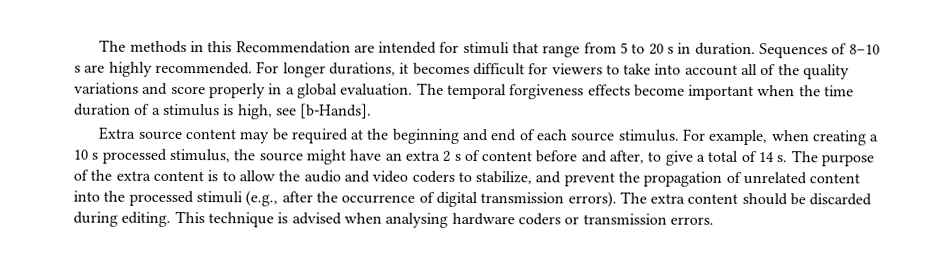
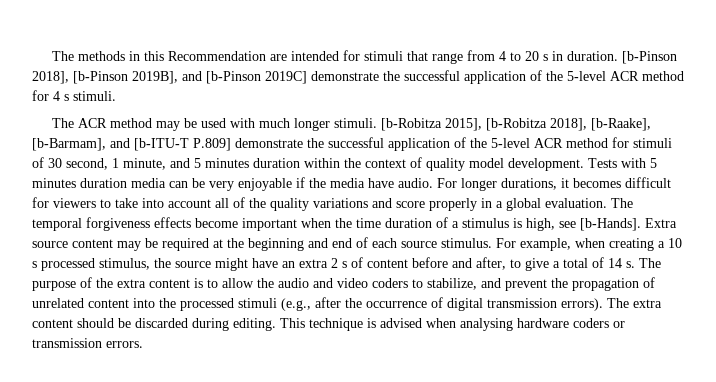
- The methods in this Recommendation are intended for stimuli that range from 5 to 20 s in duration.
+ The methods in this Recommendation are intended for stimuli that range from 4 to 20 s in duration.
- Sequences of 8–10 s are highly recommended.
+ [b-Pinson 2018], [b-Pinson 2019B], and [b-Pinson 2019C] demonstrate the successful application of the 5-level ACR method for 4 s stimuli.
+ The ACR method may be used with much longer stimuli. [b-Robitza 2015], [b-Robitza 2018], [b-Raake], [b-Barmam], and [b-ITU-T P.809] demonstrate the successful application of the 5-level ACR method for stimuli of 30 second, 1 minute, and 5 minutes duration within the context of quality model development. Tests with 5 minutes duration media can be very enjoyable if the media have audio.
- The temporal forgiveness effects become important when the time duration of a stimulus is high, see [b-Hands].
- Extra source content may be required at the beginning and end of each source stimulus.
+ The temporal forgiveness effects become important when the time duration of a stimulus is high, see [b-Hands]. Extra source content may be required at the beginning and end of each source stimulus.

